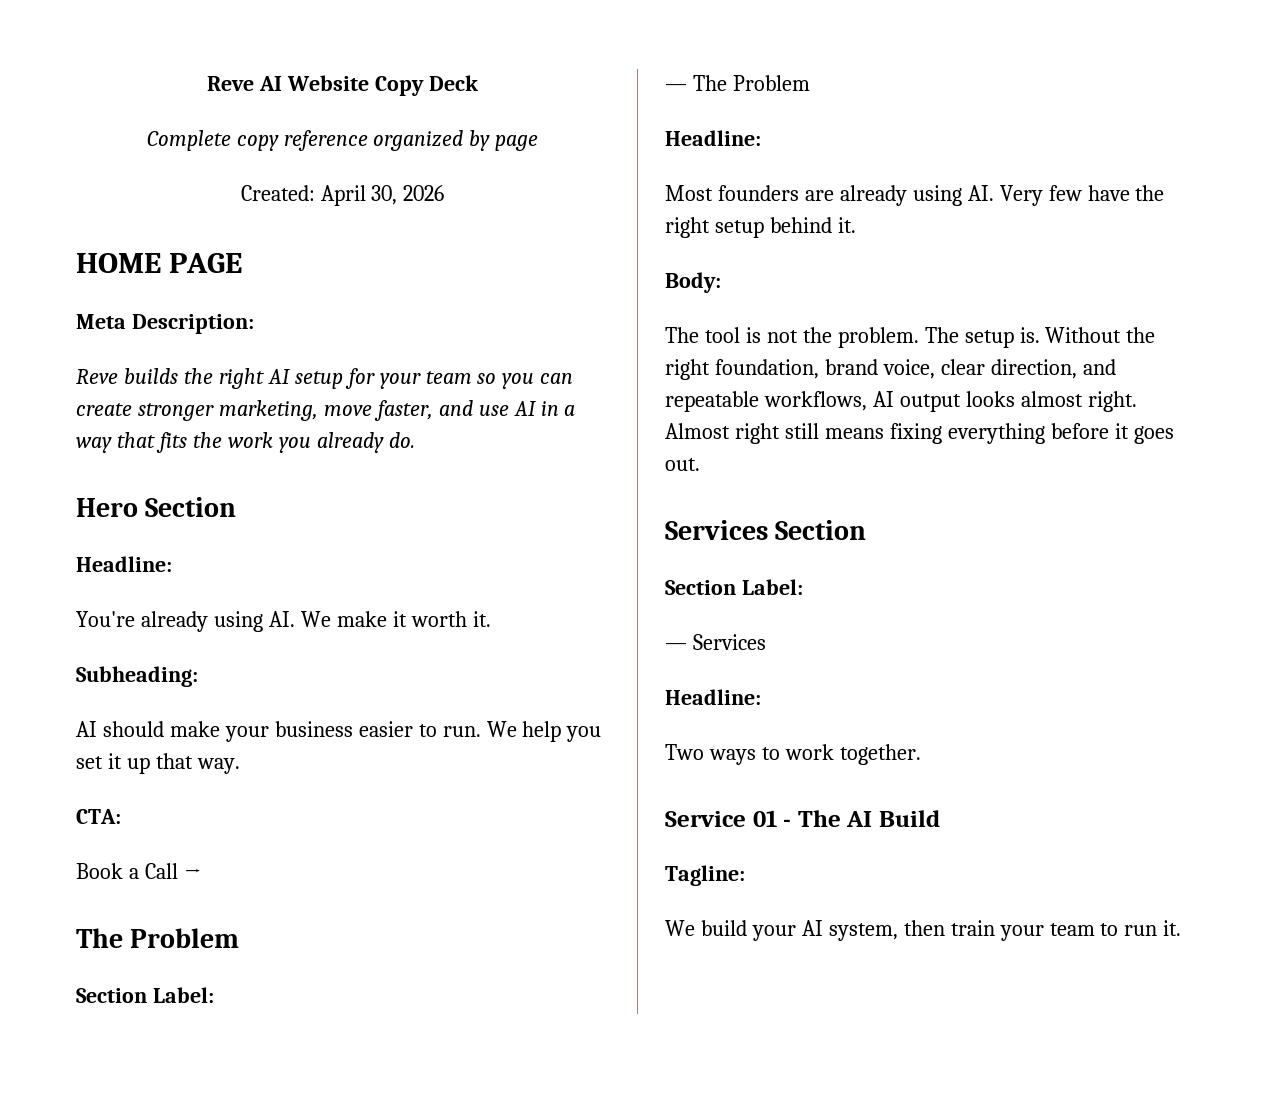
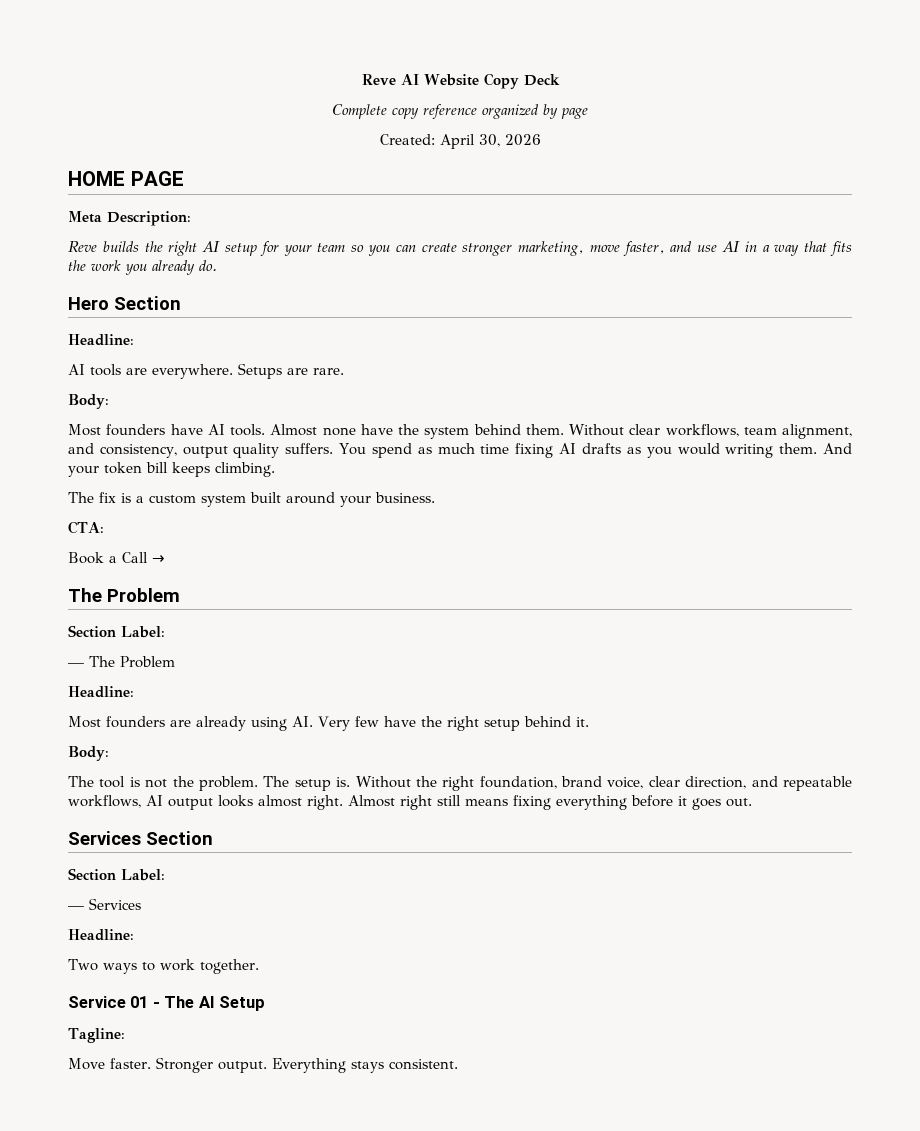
- You're already using AI. We make it worth it.
- Subheading:
- AI should make your business easier to run. We help you set it up that way.
+ AI tools are everywhere. Setups are rare.
+ Body:
+ Most founders have AI tools. Almost none have the system behind them. Without clear workflows, team alignment, and consistency, output quality suffers. You spend as much time fixing AI drafts as you would writing them. And your token bill keeps climbing.
+ The fix is a custom system built around your business.
- Service 01 - The AI Build
+ Service 01 - The AI Setup
- We build your AI system, then train your team to run it.
+ Move faster. Stronger output. Everything stays consistent.

